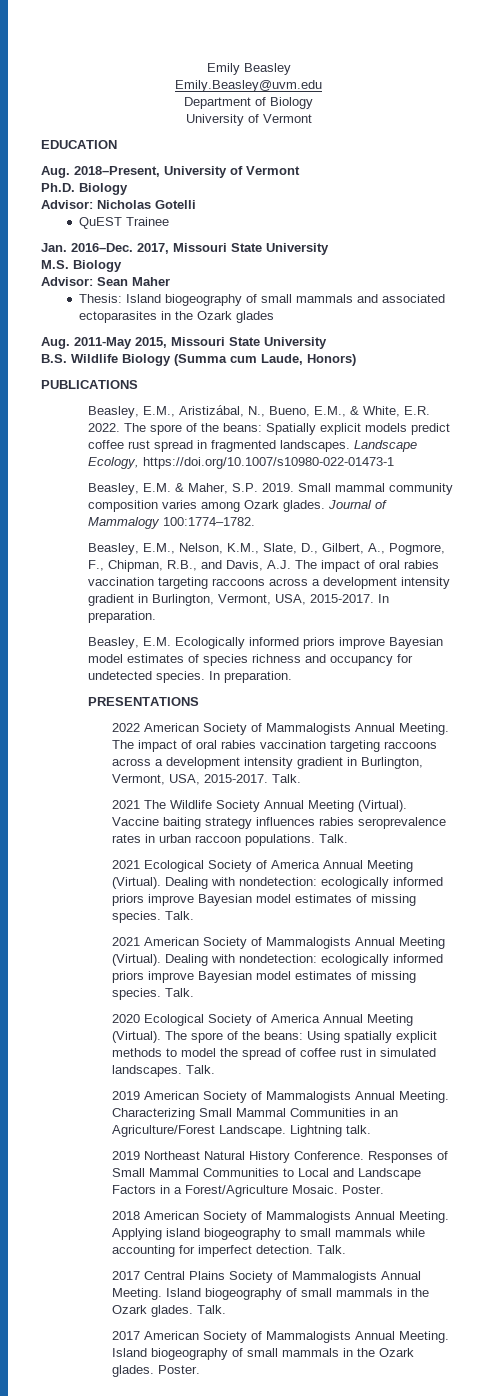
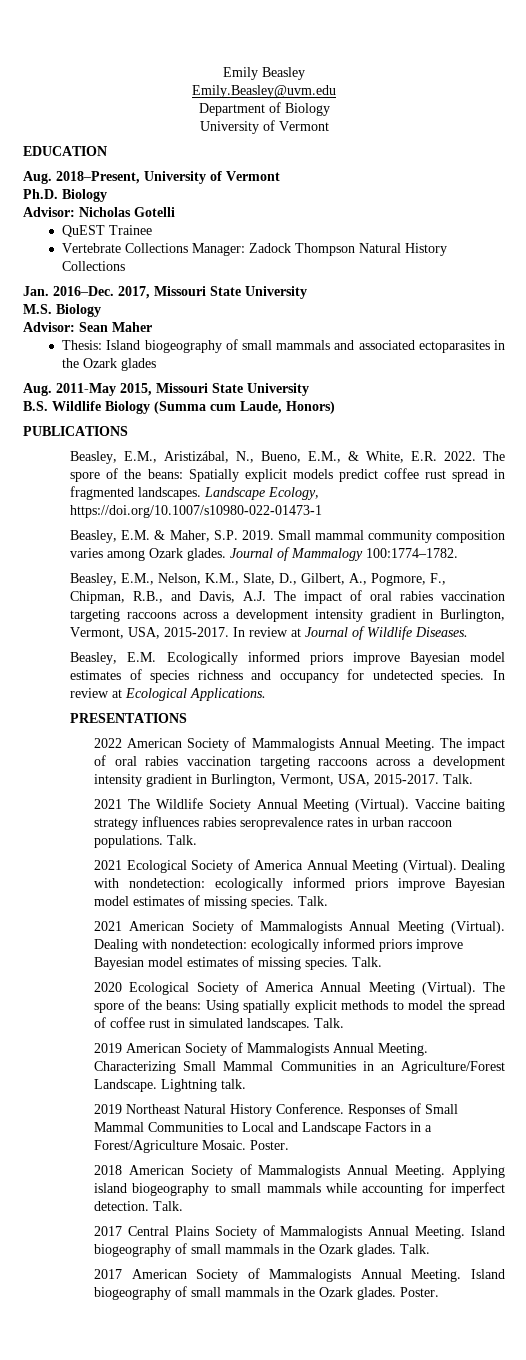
+ Vertebrate Collections Manager: Zadock Thompson Natural History Collections
- Beasley, E.M., Nelson, K.M., Slate, D., Gilbert, A., Pogmore, F., Chipman, R.B., and Davis, A.J. The impact of oral rabies vaccination targeting raccoons across a development intensity gradient in Burlington, Vermont, USA, 2015-2017. In preparation.
+ Beasley, E.M., Nelson, K.M., Slate, D., Gilbert, A., Pogmore, F., Chipman, R.B., and Davis, A.J. The impact of oral rabies vaccination targeting raccoons across a development intensity gradient in Burlington, Vermont, USA, 2015-2017. In review at Journal of Wildlife Diseases.
- Beasley, E.M. Ecologically informed priors improve Bayesian model estimates of species richness and occupancy for undetected species. In preparation.
+ Beasley, E.M. Ecologically informed priors improve Bayesian model estimates of species richness and occupancy for undetected species. In review at Ecological Applications.

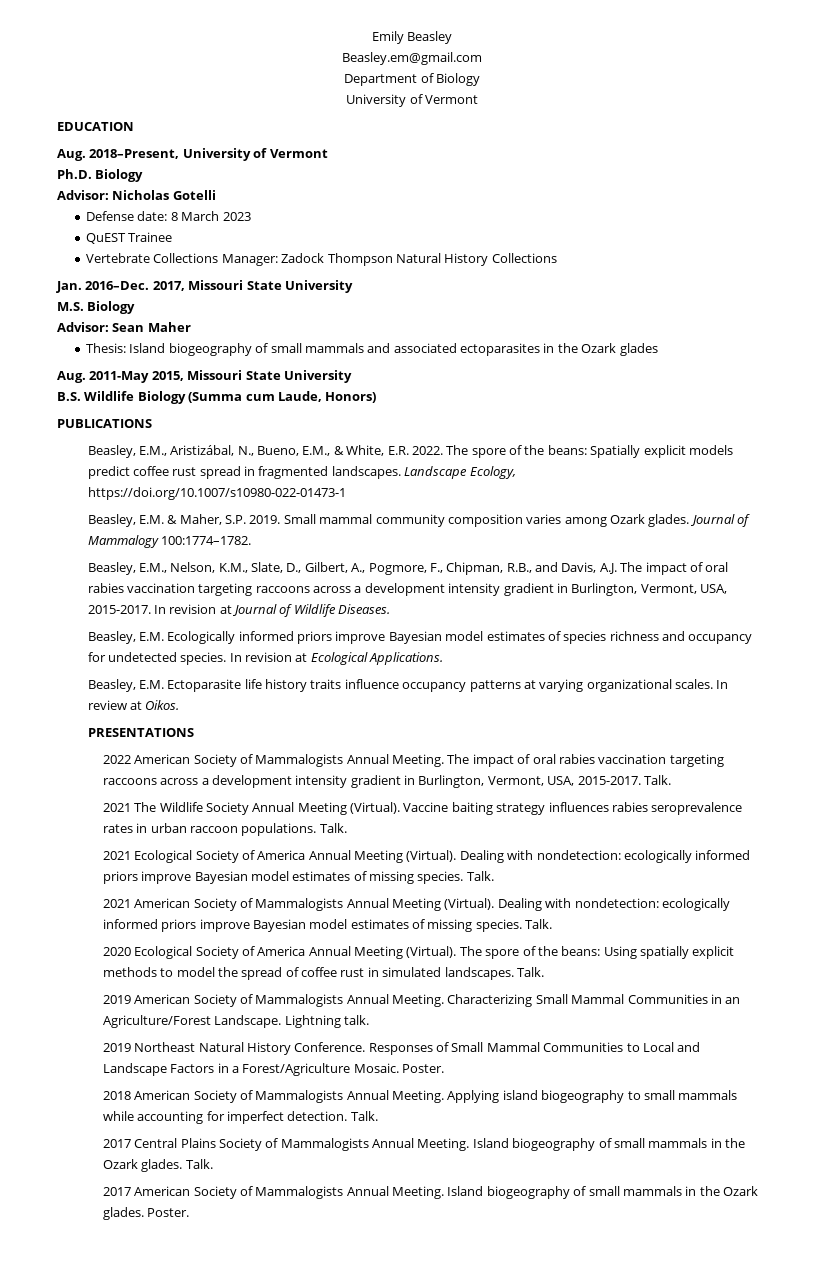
- Emily.Beasley@uvm.edu
+ Beasley.em@gmail.com
+ Defense date: 8 March 2023
- In review at Journal of Wildlife Diseases.
+ In revision at Journal of Wildlife Diseases.
- In review at Ecological Applications.
+ In revision at Ecological Applications.
+ Beasley, E.M. Ectoparasite life history traits influence occupancy patterns at varying organizational scales. In review at Oikos.

